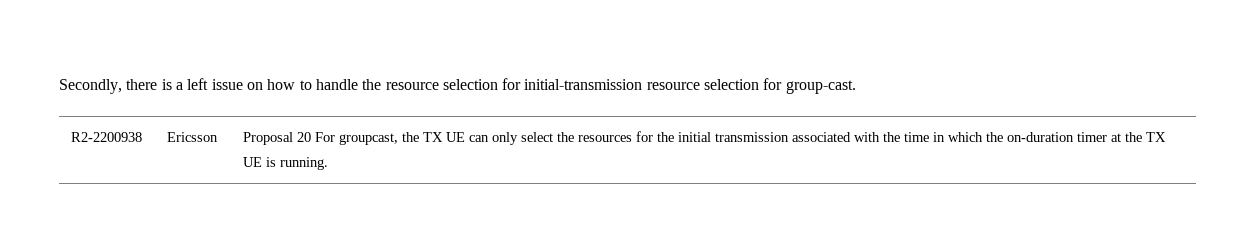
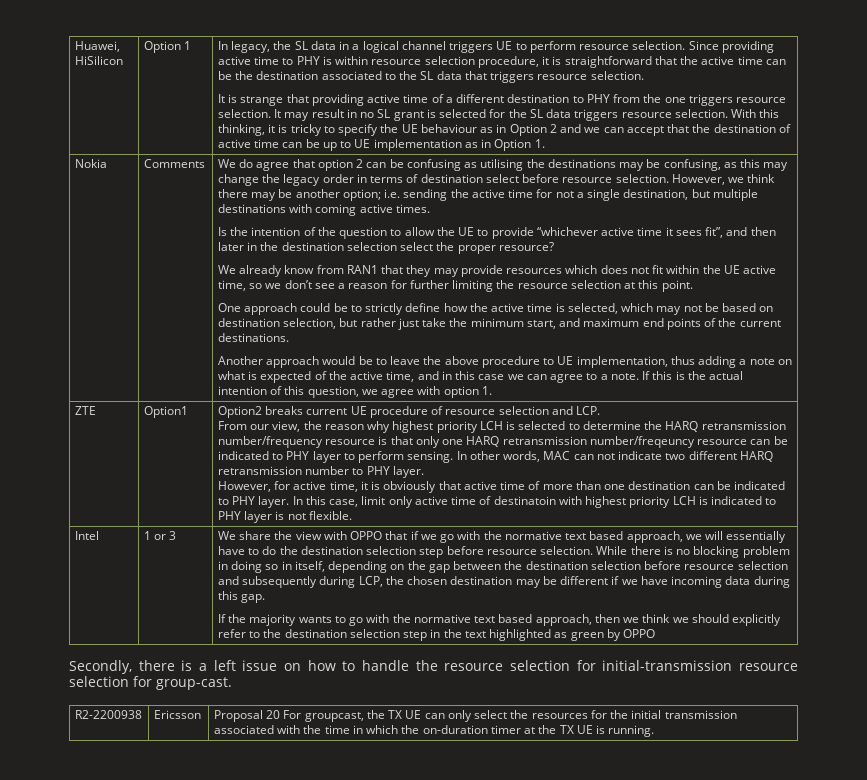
+ Huawei, HiSilicon | Option 1 | In legacy, the SL data in a logical channel triggers UE to perform resource selection. Since providing active time to PHY is within resource selection procedure, it is straightforward that the active time can be the destination associated to the SL data that triggers resource selection.
+ It is strange that providing active time of a different destination to PHY from the one triggers resource selection. It may result in no SL grant is selected for the SL data triggers resource selection. With this thinking, it is tricky to specify the UE behaviour as in Option 2 and we can accept that the destination of active time can be up to UE implementation as in Option 1.
+ Nokia | Comments | We do agree that option 2 can be confusing as utilising the destinations may be confusing, as this may change the legacy order in terms of destination select before resource selection. However, we think there may be another option; i.e. sending the active time for not a single destination, but multiple destinations with coming active times.
+ Is the intention of the question to allow the UE to provide “whichever active time it sees fit”, and then later in the destination selection select the proper resource?
+ We already know from RAN1 that they may provide resources which does not fit within the UE active time, so we don’t see a reason for further limiting the resource selection at this point.
+ One approach could be to strictly define how the active time is selected, which may not be based on destination selection, but rather just take the minimum start, and maximum end points of the current destinations.
+ Another approach would be to leave the above procedure to UE implementation, thus adding a note on what is expected of the active time, and in this case we can agree to a note. If this is the actual intention of this question, we agree with option 1.
+ ZTE | Option1 | Option2 breaks current UE procedure of resource selection and LCP.
+ From our view, the reason why highest priority LCH is selected to determine the HARQ retransmission number/frequency resource is that only one HARQ retransmission number/freqeuncy resource can be indicated to PHY layer to perform sensing. In other words, MAC can not indicate two different HARQ retransmission number to PHY layer.
+ However, for active time, it is obviously that active time of more than one destination can be indicated to PHY layer. In this case, limit only active time of destinatoin with highest priority LCH is indicated to PHY layer is not flexible.
+ Intel | 1 or 3 | We share the view with OPPO that if we go with the normative text based approach, we will essentially have to do the destination selection step before resource selection. While there is no blocking problem in doing so in itself, depending on the gap between the destination selection before resource selection and subsequently during LCP, the chosen destination may be different if we have incoming data during this gap.
+ If the majority wants to go with the normative text based approach, then we think we should explicitly refer to the destination selection step in the text highlighted as green by OPPO

